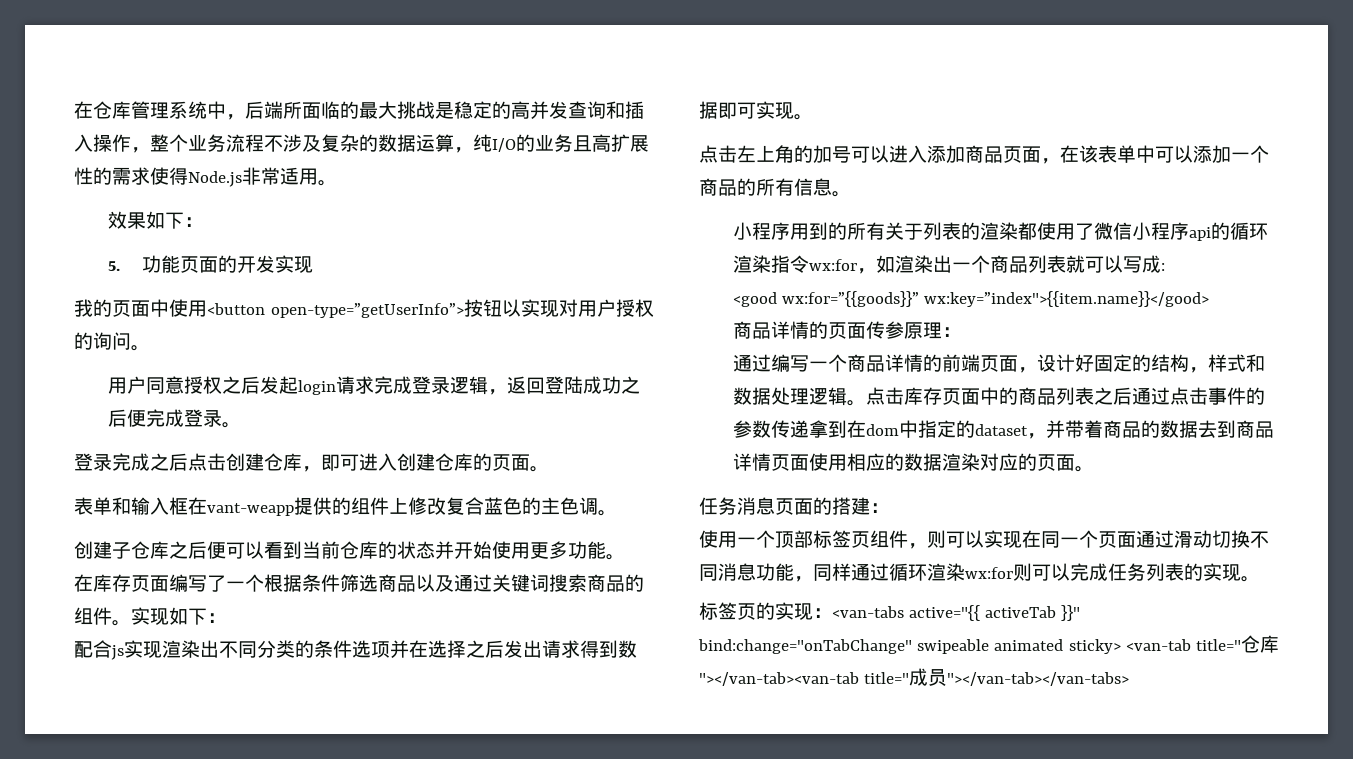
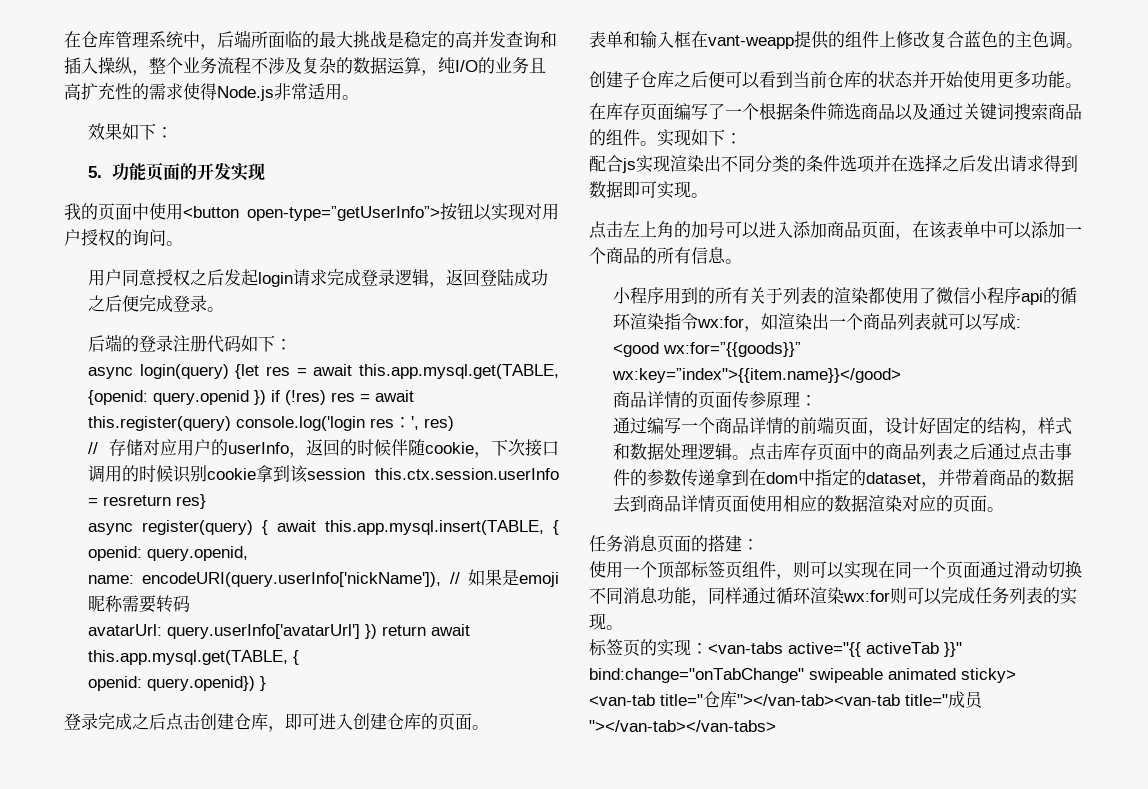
- 在仓库管理系统中，后端所面临的最大挑战是稳定的高并发查询和插入操作，整个业务流程不涉及复杂的数据运算，纯I/O的业务且高扩展性的需求使得Node.js非常适用。
+ 在仓库管理系统中，后端所面临的最大挑战是稳定的高并发查询和插入操纵，整个业务流程不涉及复杂的数据运算，纯I/O的业务且高扩充性的需求使得Node.js非常适用。
+ 后端的登录注册代码如下：
+ async login(query) {let res = await this.app.mysql.get(TABLE, {openid: query.openid }) if (!res) res = await this.register(query) console.log('login res：', res)
+ // 存储对应用户的userInfo，返回的时候伴随cookie，下次接口调用的时候识别cookie拿到该session this.ctx.session.userInfo = resreturn res}
+ async register(query) { await this.app.mysql.insert(TABLE, { openid: query.openid,
+ name: encodeURI(query.userInfo['nickName']), // 如果是emoji昵称需要转码
+ avatarUrl: query.userInfo['avatarUrl'] }) return await this.app.mysql.get(TABLE, {
+ openid: query.openid}) }

